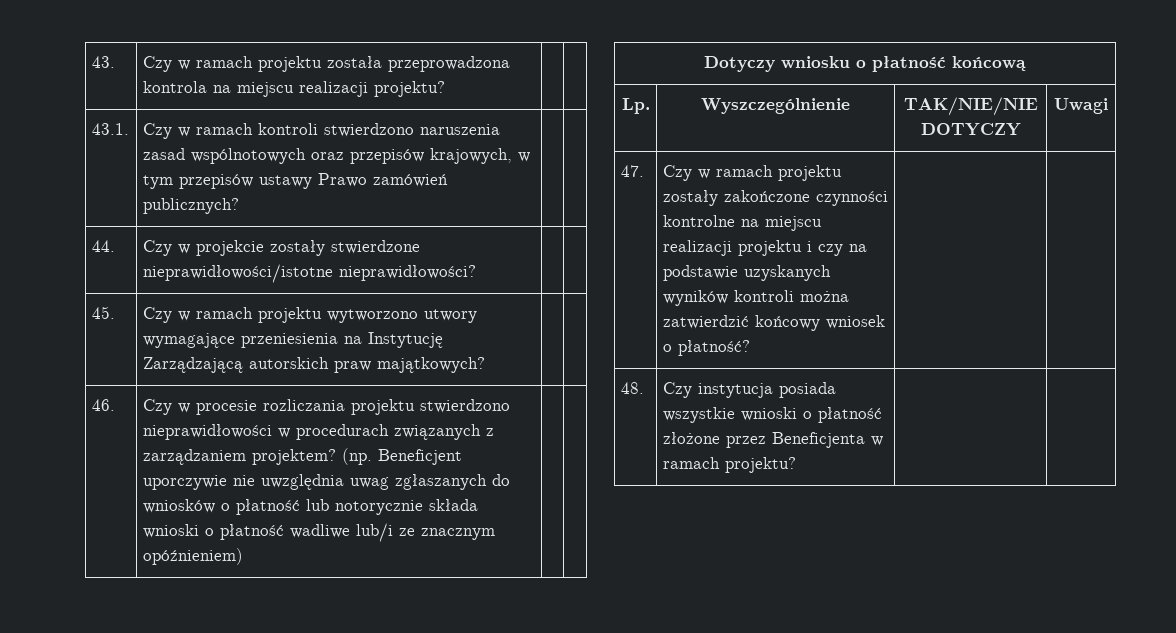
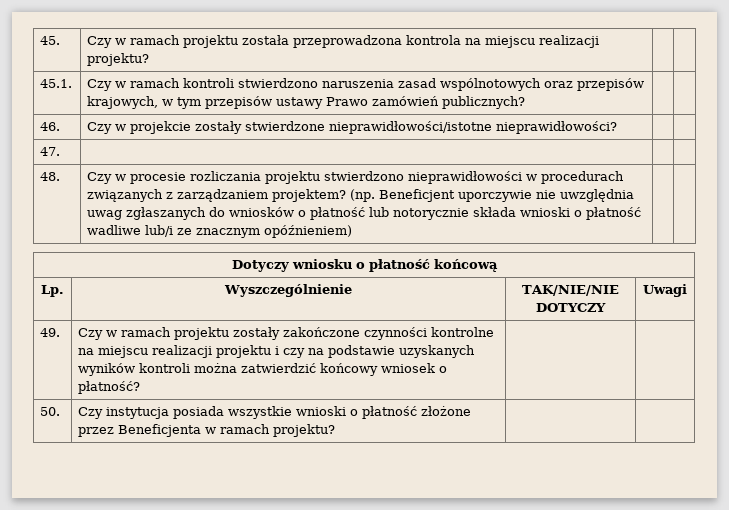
- 43. | Czy w ramach projektu została przeprowadzona kontrola na miejscu realizacji projektu? | |
+ 45. | Czy w ramach projektu została przeprowadzona kontrola na miejscu realizacji projektu? | |
- 43.1. | Czy w ramach kontroli stwierdzono naruszenia zasad wspólnotowych oraz przepisów krajowych, w tym przepisów ustawy Prawo zamówień publicznych? | |
+ 45.1. | Czy w ramach kontroli stwierdzono naruszenia zasad wspólnotowych oraz przepisów krajowych, w tym przepisów ustawy Prawo zamówień publicznych? | |
- 44. | Czy w projekcie zostały stwierdzone nieprawidłowości/istotne nieprawidłowości? | |
+ 46. | Czy w projekcie zostały stwierdzone nieprawidłowości/istotne nieprawidłowości? | |
- 45. | Czy w ramach projektu wytworzono utwory wymagające przeniesienia na Instytucję Zarządzającą autorskich praw majątkowych? | |
- 46. | Czy w procesie rozliczania projektu stwierdzono nieprawidłowości w procedurach związanych z zarządzaniem projektem? (np. Beneficjent uporczywie nie uwzględnia uwag zgłaszanych do wniosków o płatność lub notorycznie składa wnioski o płatność wadliwe lub/i ze znacznym opóźnieniem) | |
+ 47. | | |
+ 48. | Czy w procesie rozliczania projektu stwierdzono nieprawidłowości w procedurach związanych z zarządzaniem projektem? (np. Beneficjent uporczywie nie uwzględnia uwag zgłaszanych do wniosków o płatność lub notorycznie składa wnioski o płatność wadliwe lub/i ze znacznym opóźnieniem) | |
- 47. | Czy w ramach projektu zostały zakończone czynności kontrolne na miejscu realizacji projektu i czy na podstawie uzyskanych wyników kontroli można zatwierdzić końcowy wniosek o płatność? | |
+ 49. | Czy w ramach projektu zostały zakończone czynności kontrolne na miejscu realizacji projektu i czy na podstawie uzyskanych wyników kontroli można zatwierdzić końcowy wniosek o płatność? | |
- 48. | Czy instytucja posiada wszystkie wnioski o płatność złożone przez Beneficjenta w ramach projektu? | |
+ 50. | Czy instytucja posiada wszystkie wnioski o płatność złożone przez Beneficjenta w ramach projektu? | |

